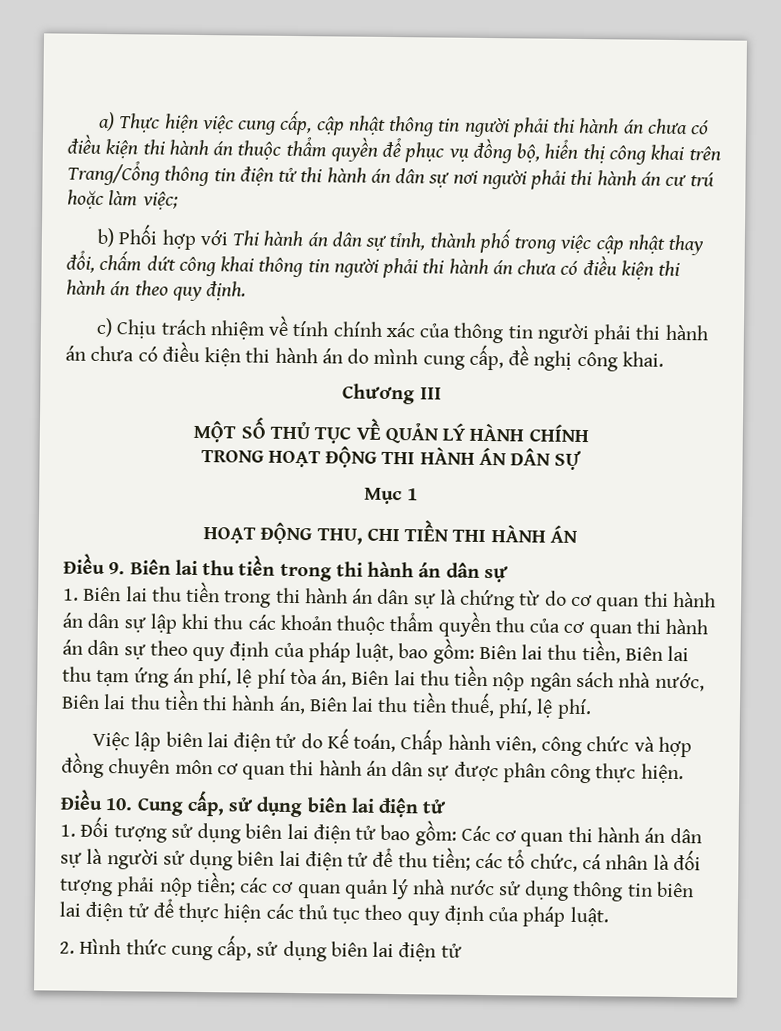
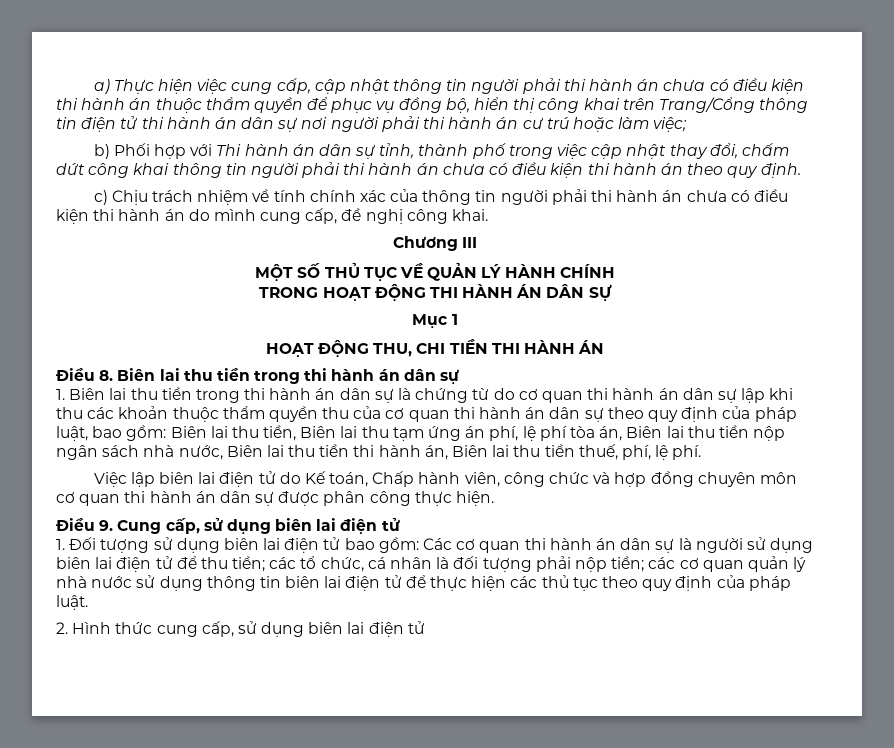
- Điều 9. Biên lai thu tiền trong thi hành án dân sự
+ Điều 8. Biên lai thu tiền trong thi hành án dân sự
- Điều 10. Cung cấp, sử dụng biên lai điện tử
+ Điều 9. Cung cấp, sử dụng biên lai điện tử

